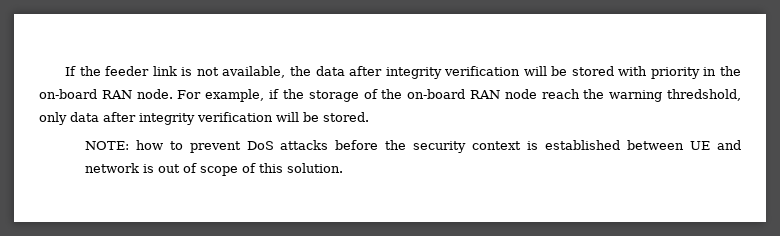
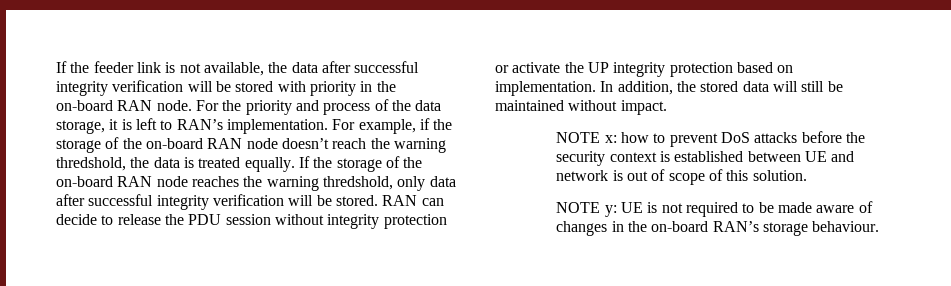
- If the feeder link is not available, the data after integrity verification will be stored with priority in the on-board RAN node.
+ If the feeder link is not available, the data after successful integrity verification will be stored with priority in the on-board RAN node.
- For example, if the storage of the on-board RAN node reach the warning thredshold, only data after integrity verification will be stored.
- NOTE: how to prevent DoS attacks before the security context is established between UE and network is out of scope of this solution.
+ For the priority and process of the data storage, it is left to RAN’s implementation. For example, if the storage of the on-board RAN node doesn’t reach the warning thredshold, the data is treated equally. If the storage of the on-board RAN node reaches the warning thredshold, only data after successful integrity verification will be stored. RAN can decide to release the PDU session without integrity protection or activate the UP integrity protection based on implementation. In addition, the stored data will still be maintained without impact.
+ NOTE x: how to prevent DoS attacks before the security context is established between UE and network is out of scope of this solution.
+ NOTE y: UE is not required to be made aware of changes in the on-board RAN’s storage behaviour.

